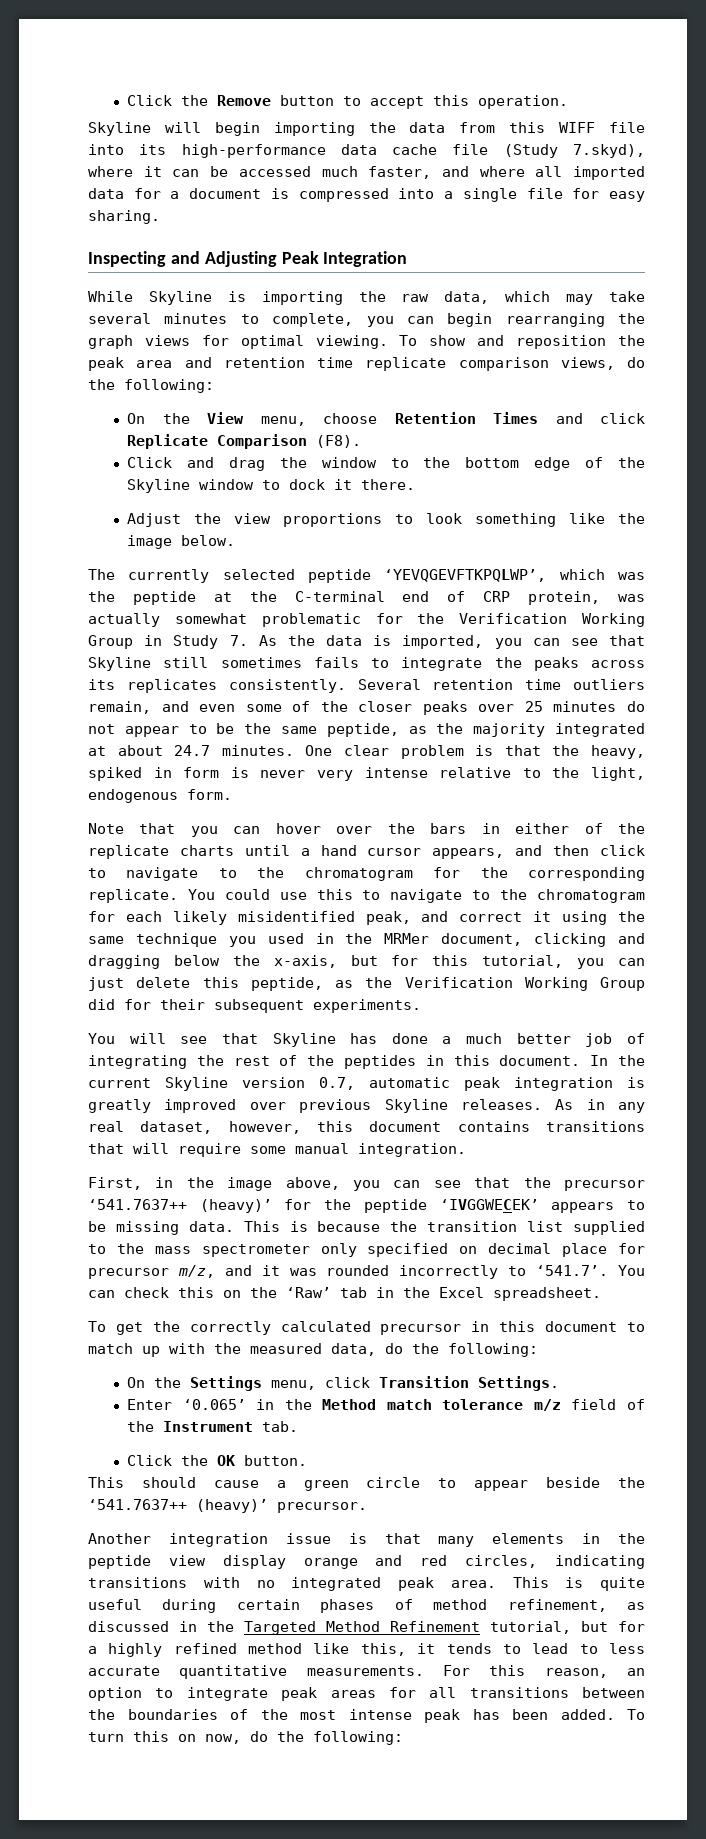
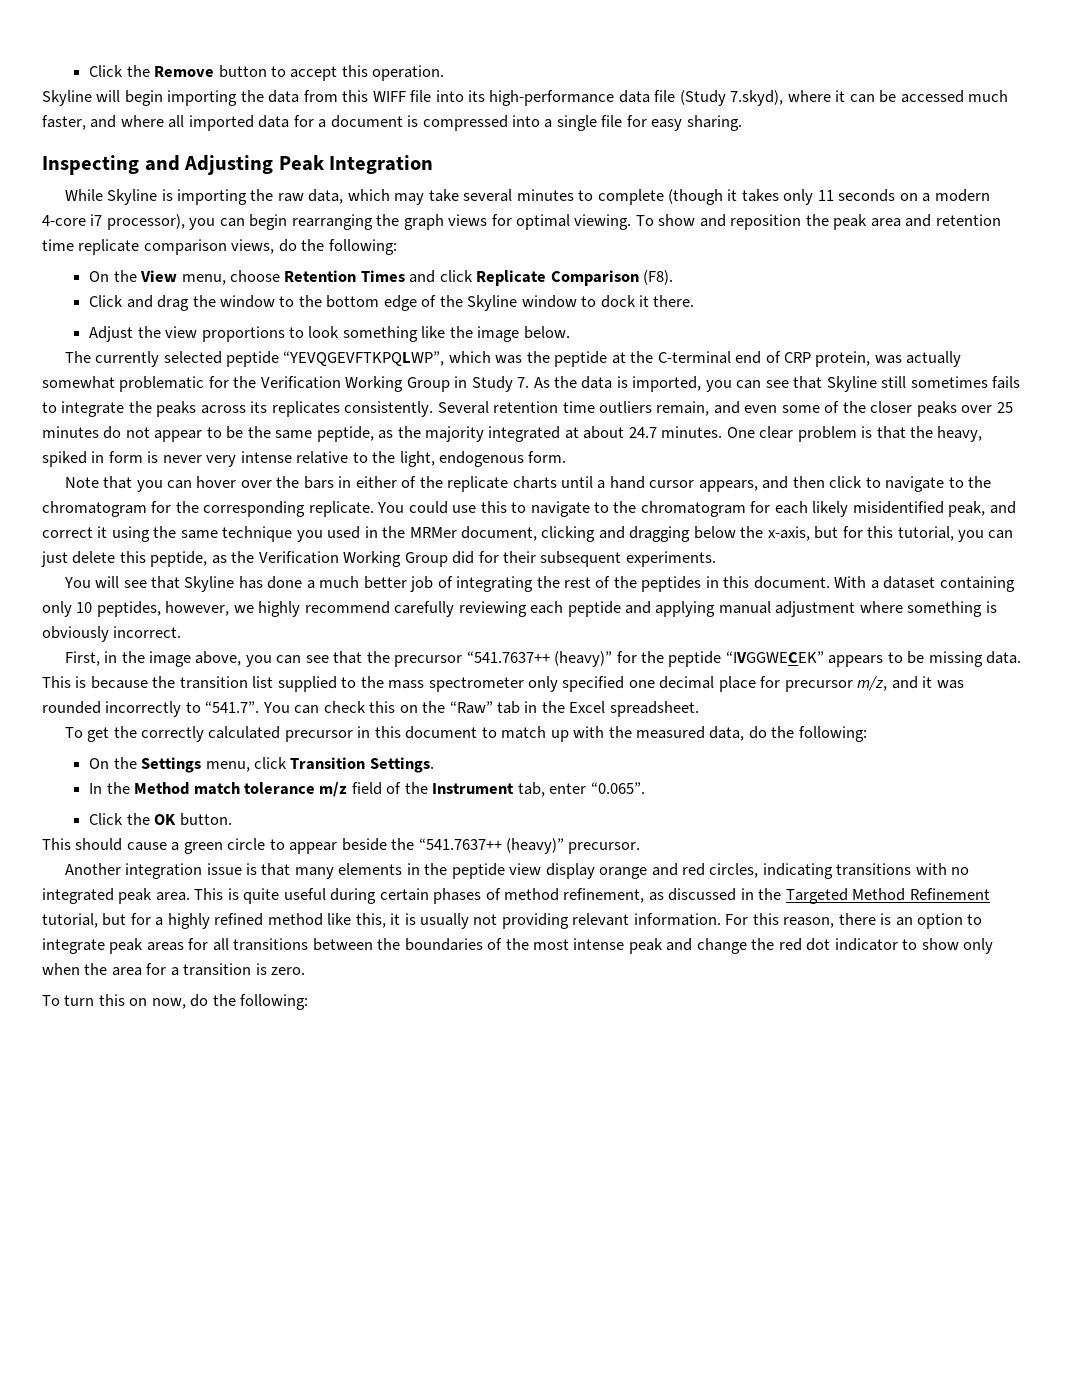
- Skyline will begin importing the data from this WIFF file into its high-performance data cache file (Study 7.skyd), where it can be accessed much faster, and where all imported data for a document is compressed into a single file for easy sharing.
+ Skyline will begin importing the data from this WIFF file into its high-performance data file (Study 7.skyd), where it can be accessed much faster, and where all imported data for a document is compressed into a single file for easy sharing.
- While Skyline is importing the raw data, which may take several minutes to complete, you can begin rearranging the graph views for optimal viewing.
+ While Skyline is importing the raw data, which may take several minutes to complete (though it takes only 11 seconds on a modern 4-core i7 processor), you can begin rearranging the graph views for optimal viewing.
- The currently selected peptide ‘YEVQGEVFTKPQLWP’, which was the peptide at the C-terminal end of CRP protein, was actually somewhat problematic for the Verification Working Group in Study 7. As the data is imported, you can see that Skyline still sometimes fails to integrate the peaks across its replicates consistently.
+ The currently selected peptide “YEVQGEVFTKPQLWP”, which was the peptide at the C-terminal end of CRP protein, was actually somewhat problematic for the Verification Working Group in Study 7. As the data is imported, you can see that Skyline still sometimes fails to integrate the peaks across its replicates consistently.
- In the current Skyline version 0.7, automatic peak integration is greatly improved over previous Skyline releases. As in any real dataset, however, this document contains transitions that will require some manual integration.
+ With a dataset containing only 10 peptides, however, we highly recommend carefully reviewing each peptide and applying manual adjustment where something is obviously incorrect.
- First, in the image above, you can see that the precursor ‘541.7637++ (heavy)’ for the peptide ‘IVGGWECEK’ appears to be missing data.
+ First, in the image above, you can see that the precursor “541.7637++ (heavy)” for the peptide “IVGGWECEK” appears to be missing data.
- This is because the transition list supplied to the mass spectrometer only specified on decimal place for precursor m/z, and it was rounded incorrectly to ‘541.7’. You can check this on the ‘Raw’ tab in the Excel spreadsheet.
+ This is because the transition list supplied to the mass spectrometer only specified one decimal place for precursor m/z, and it was rounded incorrectly to “541.7”. You can check this on the “Raw” tab in the Excel spreadsheet.
- Enter ‘0.065’ in the Method match tolerance m/z field of the Instrument tab.
+ In the Method match tolerance m/z field of the Instrument tab, enter “0.065”.
- This should cause a green circle to appear beside the ‘541.7637++ (heavy)’ precursor.
+ This should cause a green circle to appear beside the “541.7637++ (heavy)” precursor.
- This is quite useful during certain phases of method refinement, as discussed in the Targeted Method Refinement tutorial, but for a highly refined method like this, it tends to lead to less accurate quantitative measurements.
+ This is quite useful during certain phases of method refinement, as discussed in the Targeted Method Refinement tutorial, but for a highly refined method like this, it is usually not providing relevant information.
- For this reason, an option to integrate peak areas for all transitions between the boundaries of the most intense peak has been added. To turn this on now, do the following:
+ For this reason, there is an option to integrate peak areas for all transitions between the boundaries of the most intense peak and change the red dot indicator to show only when the area for a transition is zero.
+ To turn this on now, do the following:

